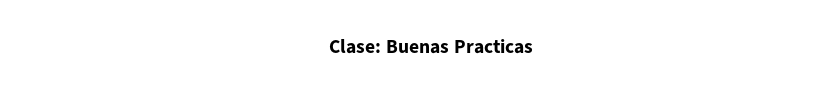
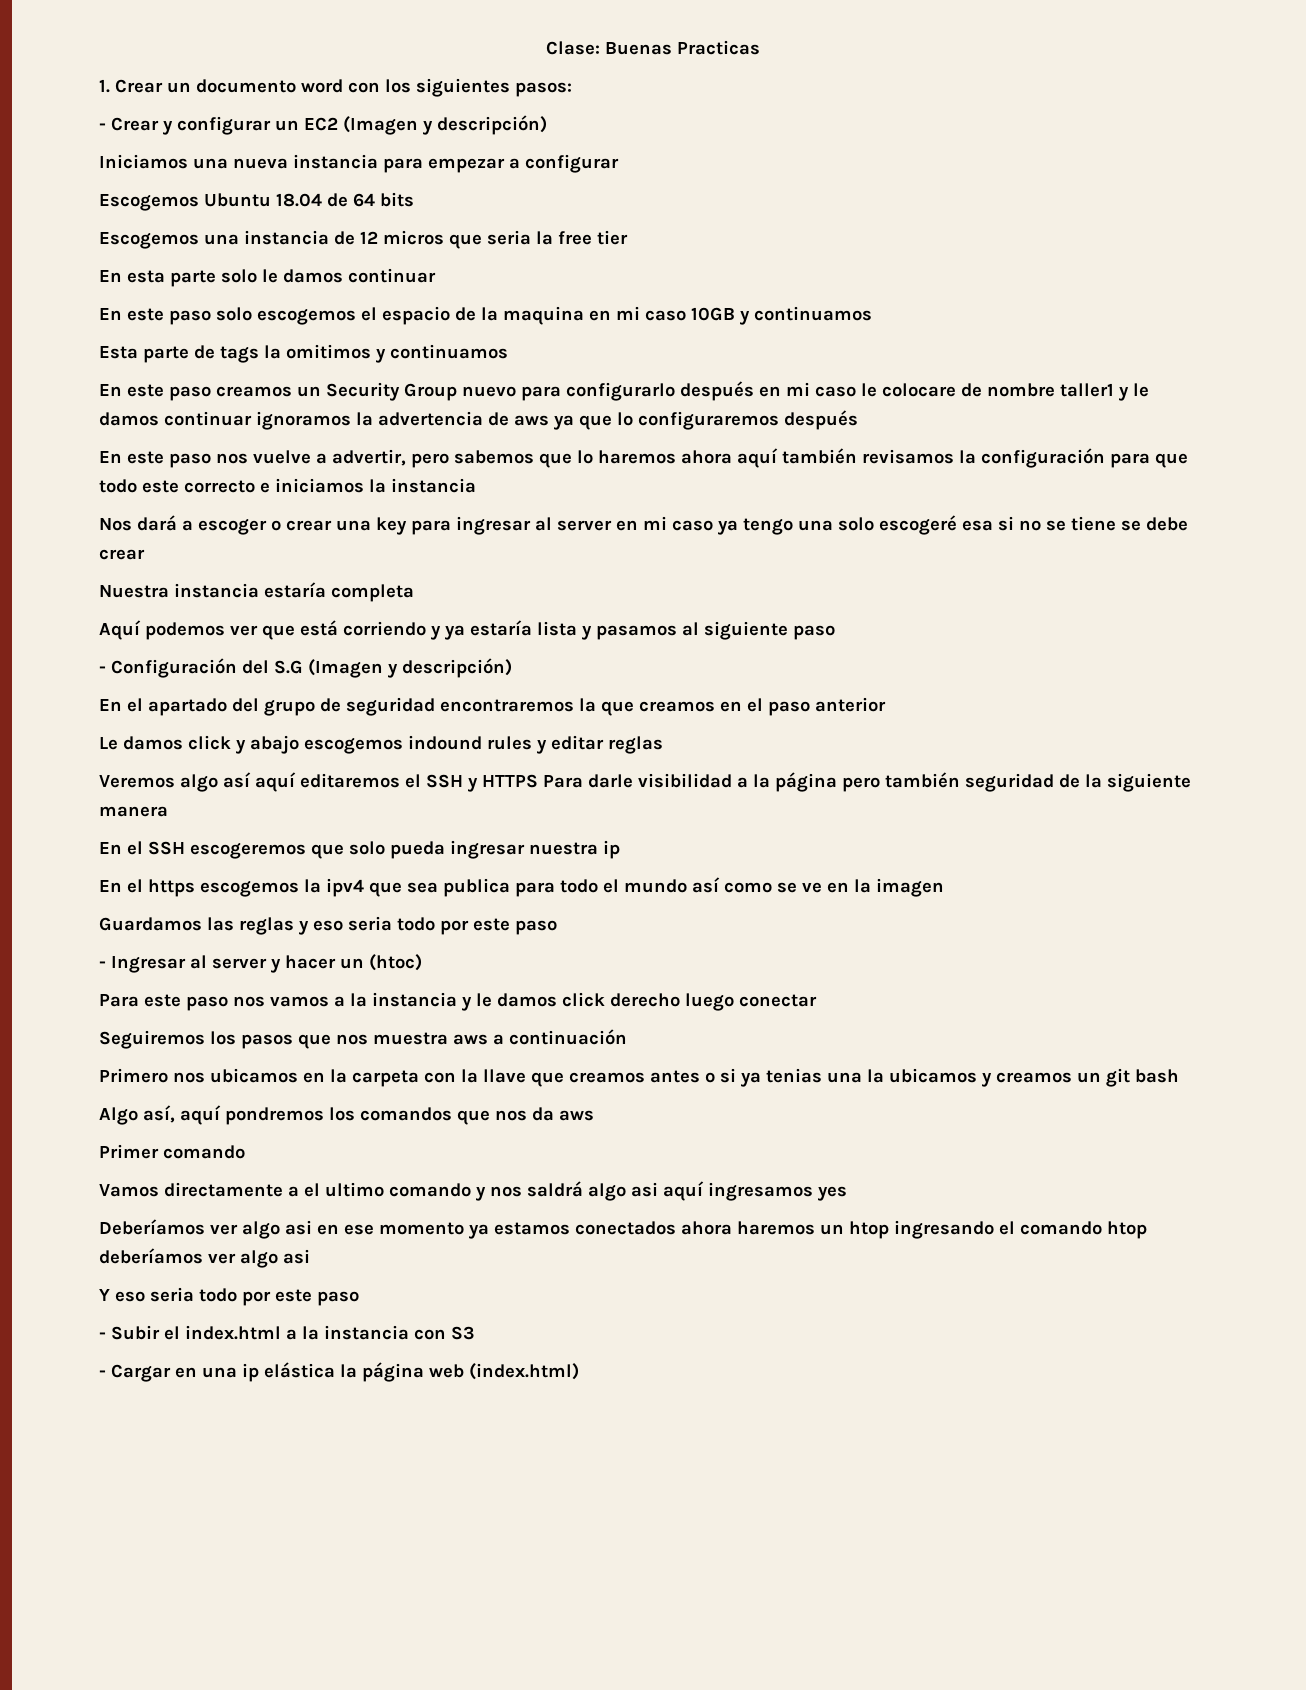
+ 1. Crear un documento word con los siguientes pasos:
+ - Crear y configurar un EC2 (Imagen y descripción)
+ Iniciamos una nueva instancia para empezar a configurar
+ Escogemos Ubuntu 18.04 de 64 bits
+ Escogemos una instancia de 12 micros que seria la free tier
+ En esta parte solo le damos continuar
+ En este paso solo escogemos el espacio de la maquina en mi caso 10GB y continuamos
+ Esta parte de tags la omitimos y continuamos
+ En este paso creamos un Security Group nuevo para configurarlo después en mi caso le colocare de nombre taller1 y le damos continuar ignoramos la advertencia de aws ya que lo configuraremos después
+ En este paso nos vuelve a advertir, pero sabemos que lo haremos ahora aquí también revisamos la configuración para que todo este correcto e iniciamos la instancia
+ Nos dará a escoger o crear una key para ingresar al server en mi caso ya tengo una solo escogeré esa si no se tiene se debe crear
+ Nuestra instancia estaría completa
+ Aquí podemos ver que está corriendo y ya estaría lista y pasamos al siguiente paso
+ - Configuración del S.G (Imagen y descripción)
+ En el apartado del grupo de seguridad encontraremos la que creamos en el paso anterior
+ Le damos click y abajo escogemos indound rules y editar reglas
+ Veremos algo así aquí editaremos el SSH y HTTPS Para darle visibilidad a la página pero también seguridad de la siguiente manera
+ En el SSH escogeremos que solo pueda ingresar nuestra ip
+ En el https escogemos la ipv4 que sea publica para todo el mundo así como se ve en la imagen
+ Guardamos las reglas y eso seria todo por este paso
+ - Ingresar al server y hacer un (htoc)
+ Para este paso nos vamos a la instancia y le damos click derecho luego conectar
+ Seguiremos los pasos que nos muestra aws a continuación
+ Primero nos ubicamos en la carpeta con la llave que creamos antes o si ya tenias una la ubicamos y creamos un git bash
+ Algo así, aquí pondremos los comandos que nos da aws
+ Primer comando
+ Vamos directamente a el ultimo comando y nos saldrá algo asi aquí ingresamos yes
+ Deberíamos ver algo asi en ese momento ya estamos conectados ahora haremos un htop ingresando el comando htop deberíamos ver algo asi
+ Y eso seria todo por este paso
+ - Subir el index.html a la instancia con S3
+ - Cargar en una ip elástica la página web (index.html)

